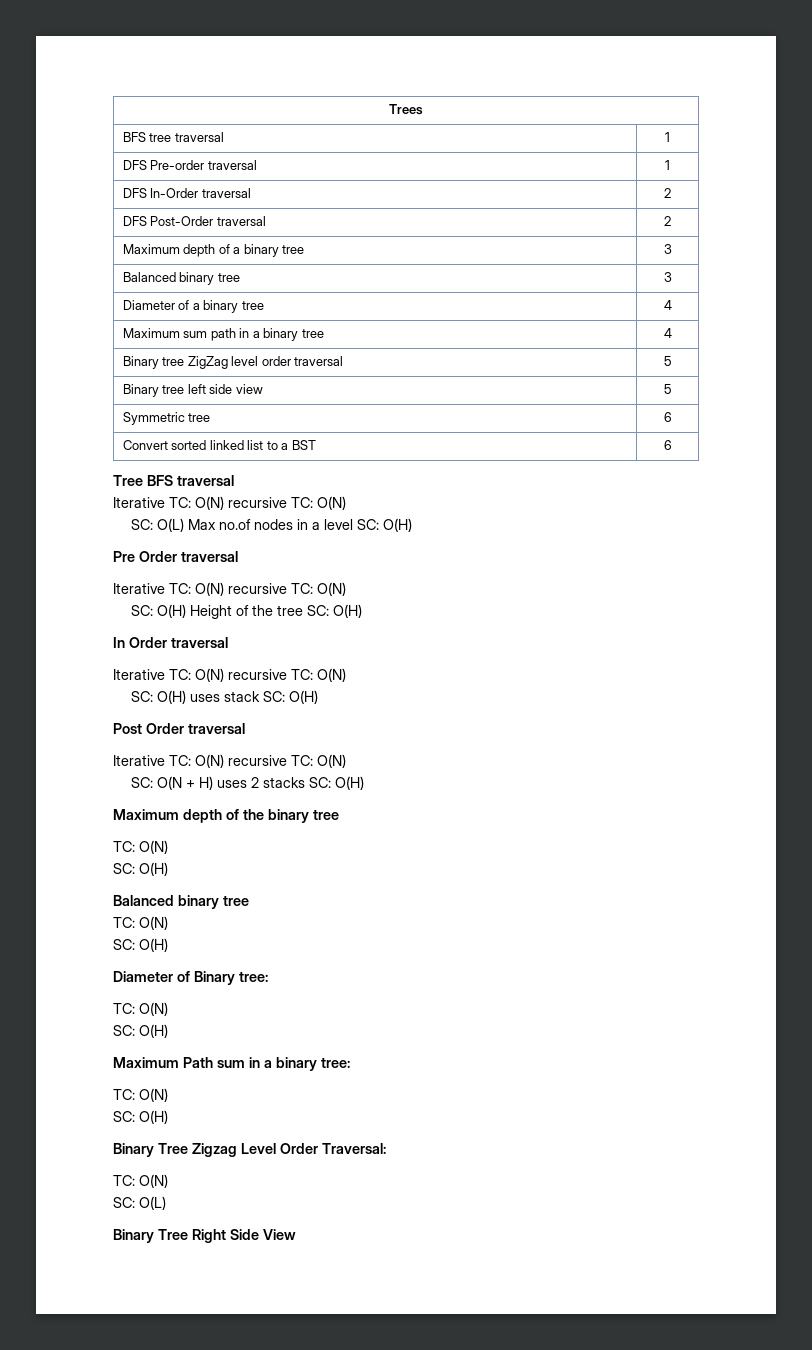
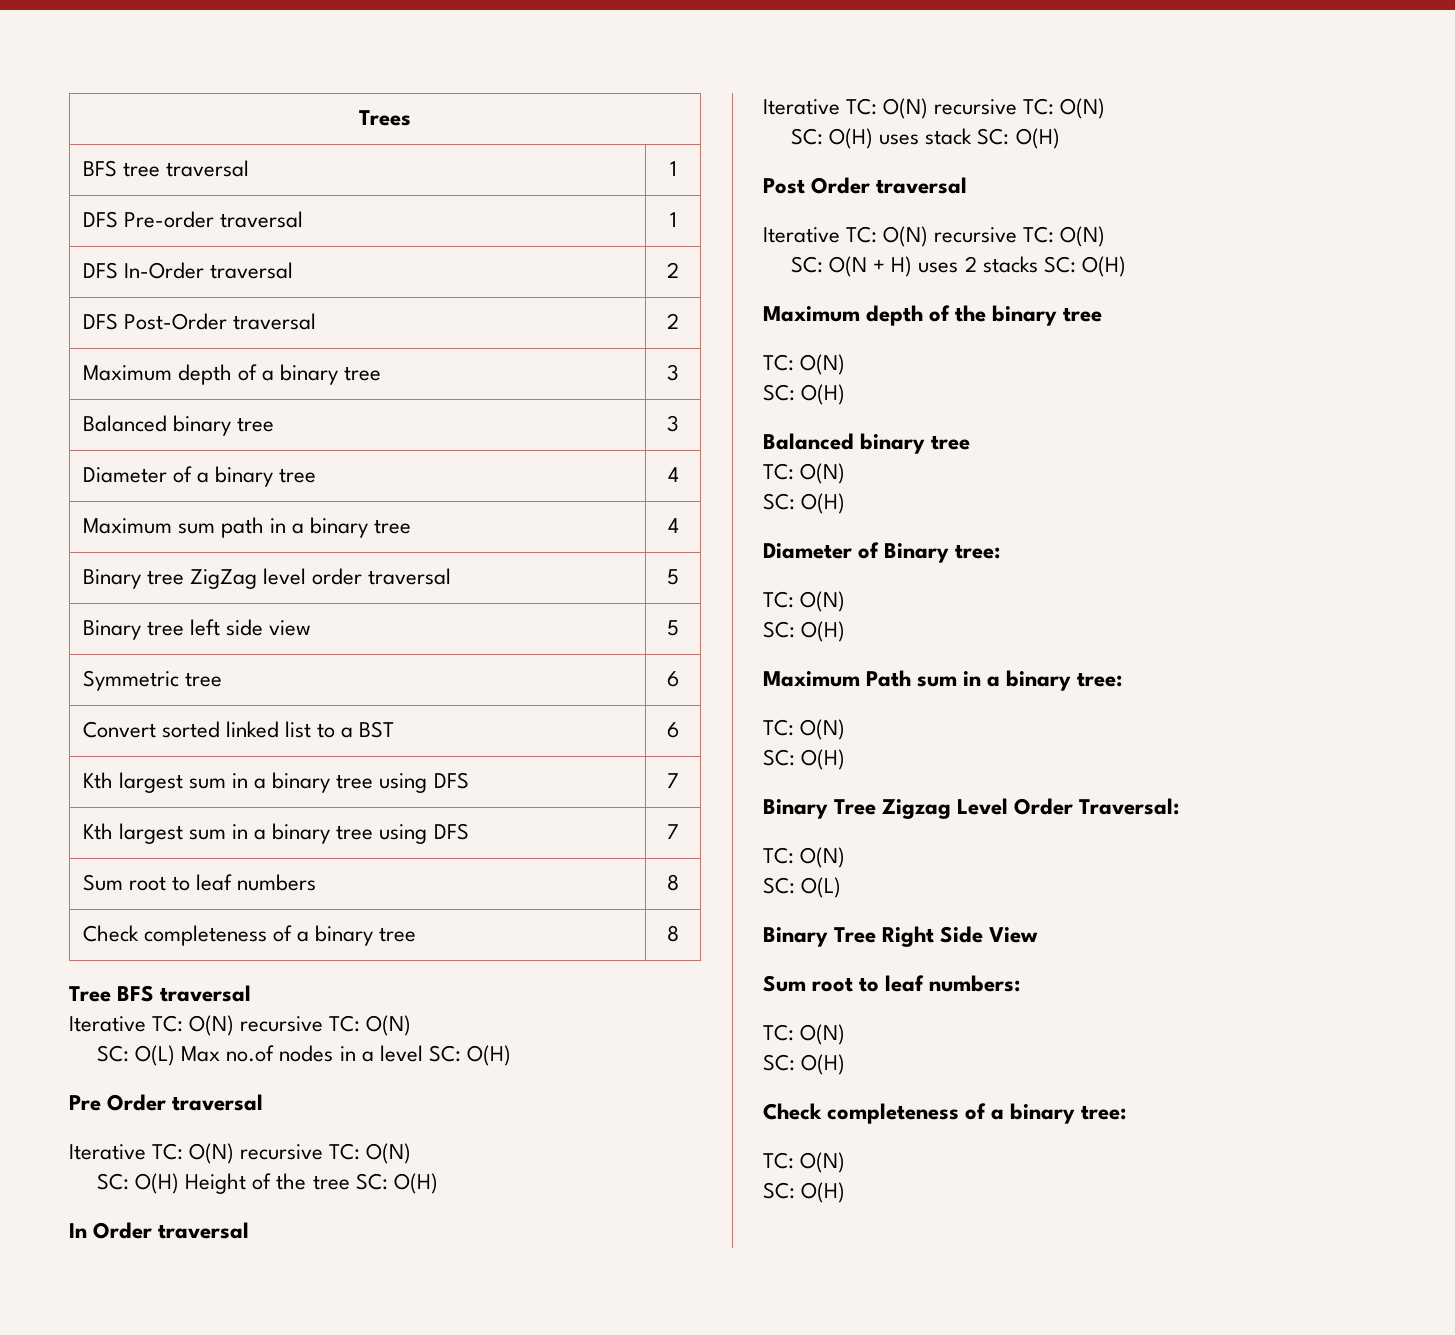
  Convert sorted linked list to a BST | 6
+ Kth largest sum in a binary tree using DFS | 7
+ Kth largest sum in a binary tree using DFS | 7
+ Sum root to leaf numbers | 8
+ Check completeness of a binary tree | 8
+ Sum root to leaf numbers:
+ TC: O(N)
+ SC: O(H)
+ Check completeness of a binary tree:
+ TC: O(N)
+ SC: O(H)

